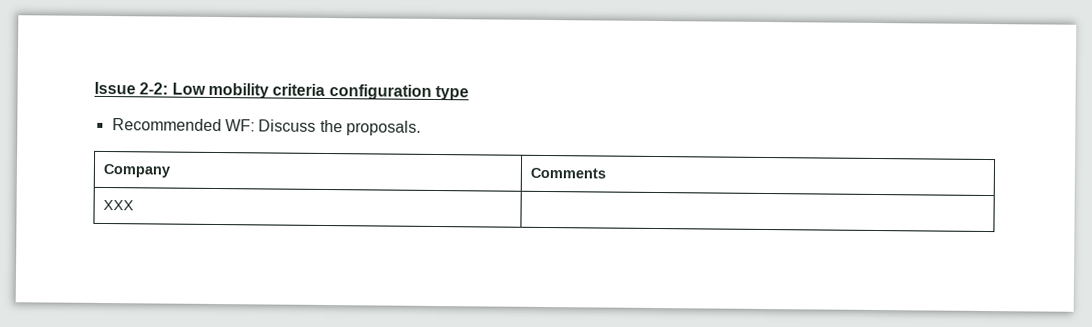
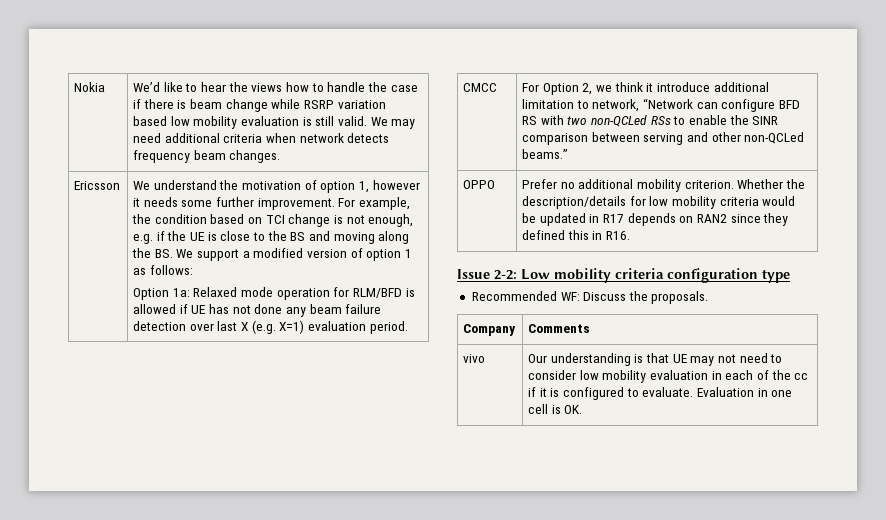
+ Nokia | We’d like to hear the views how to handle the case if there is beam change while RSRP variation based low mobility evaluation is still valid. We may need additional criteria when network detects frequency beam changes.
+ Ericsson | We understand the motivation of option 1, however it needs some further improvement. For example, the condition based on TCI change is not enough, e.g. if the UE is close to the BS and moving along the BS. We support a modified version of option 1 as follows:
+ Option 1a: Relaxed mode operation for RLM/BFD is allowed if UE has not done any beam failure detection over last X (e.g. X=1) evaluation period.
+ CMCC | For Option 2, we think it introduce additional limitation to network, “Network can configure BFD RS with two non-QCLed RSs to enable the SINR comparison between serving and other non-QCLed beams.”
+ OPPO | Prefer no additional mobility criterion. Whether the description/details for low mobility criteria would be updated in R17 depends on RAN2 since they defined this in R16.
- XXX |
+ vivo | Our understanding is that UE may not need to consider low mobility evaluation in each of the cc if it is configured to evaluate. Evaluation in one cell is OK.

